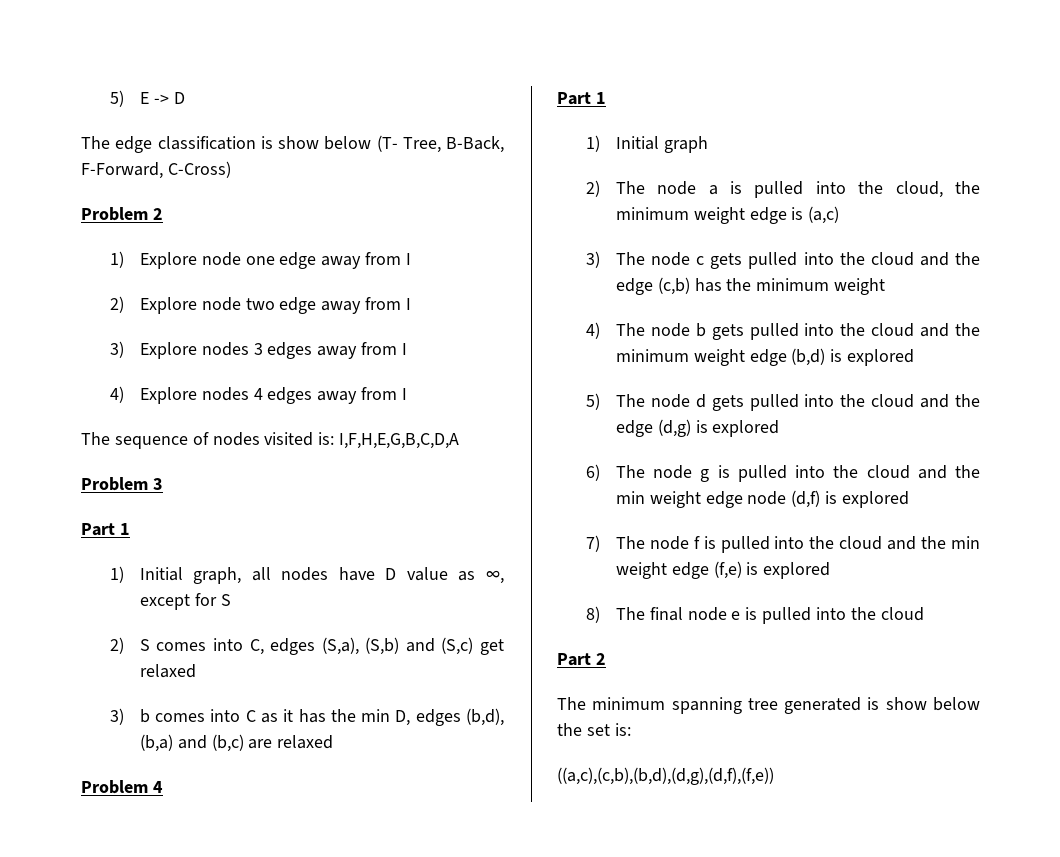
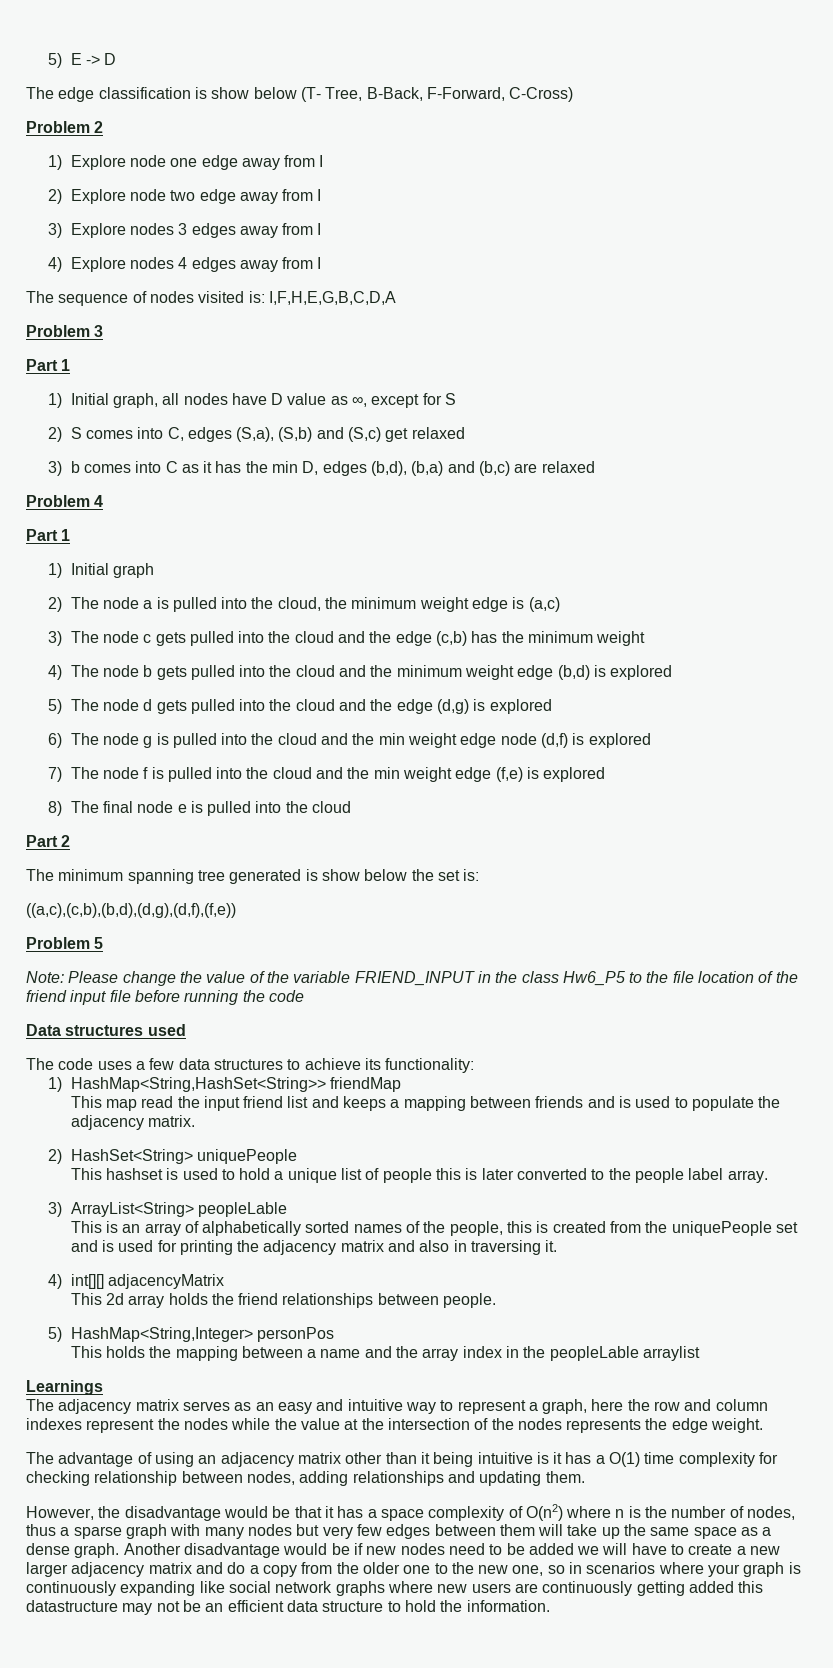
+ Problem 5
+ Note: Please change the value of the variable FRIEND_INPUT in the class Hw6_P5 to the file location of the friend input file before running the code
+ Data structures used
+ The code uses a few data structures to achieve its functionality:
+ 1) HashMap<String,HashSet<String>> friendMap
+ This map read the input friend list and keeps a mapping between friends and is used to populate the adjacency matrix.
+ 2) HashSet<String> uniquePeople
+ This hashset is used to hold a unique list of people this is later converted to the people label array.
+ 3) ArrayList<String> peopleLable
+ This is an array of alphabetically sorted names of the people, this is created from the uniquePeople set and is used for printing the adjacency matrix and also in traversing it.
+ 4) int[][] adjacencyMatrix
+ This 2d array holds the friend relationships between people.
+ 5) HashMap<String,Integer> personPos
+ This holds the mapping between a name and the array index in the peopleLable arraylist
+ Learnings
+ The adjacency matrix serves as an easy and intuitive way to represent a graph, here the row and column indexes represent the nodes while the value at the intersection of the nodes represents the edge weight.
+ The advantage of using an adjacency matrix other than it being intuitive is it has a O(1) time complexity for checking relationship between nodes, adding relationships and updating them.
+ However, the disadvantage would be that it has a space complexity of O(n2) where n is the number of nodes, thus a sparse graph with many nodes but very few edges between them will take up the same space as a dense graph. Another disadvantage would be if new nodes need to be added we will have to create a new larger adjacency matrix and do a copy from the older one to the new one, so in scenarios where your graph is continuously expanding like social network graphs where new users are continuously getting added this datastructure may not be an efficient data structure to hold the information.

